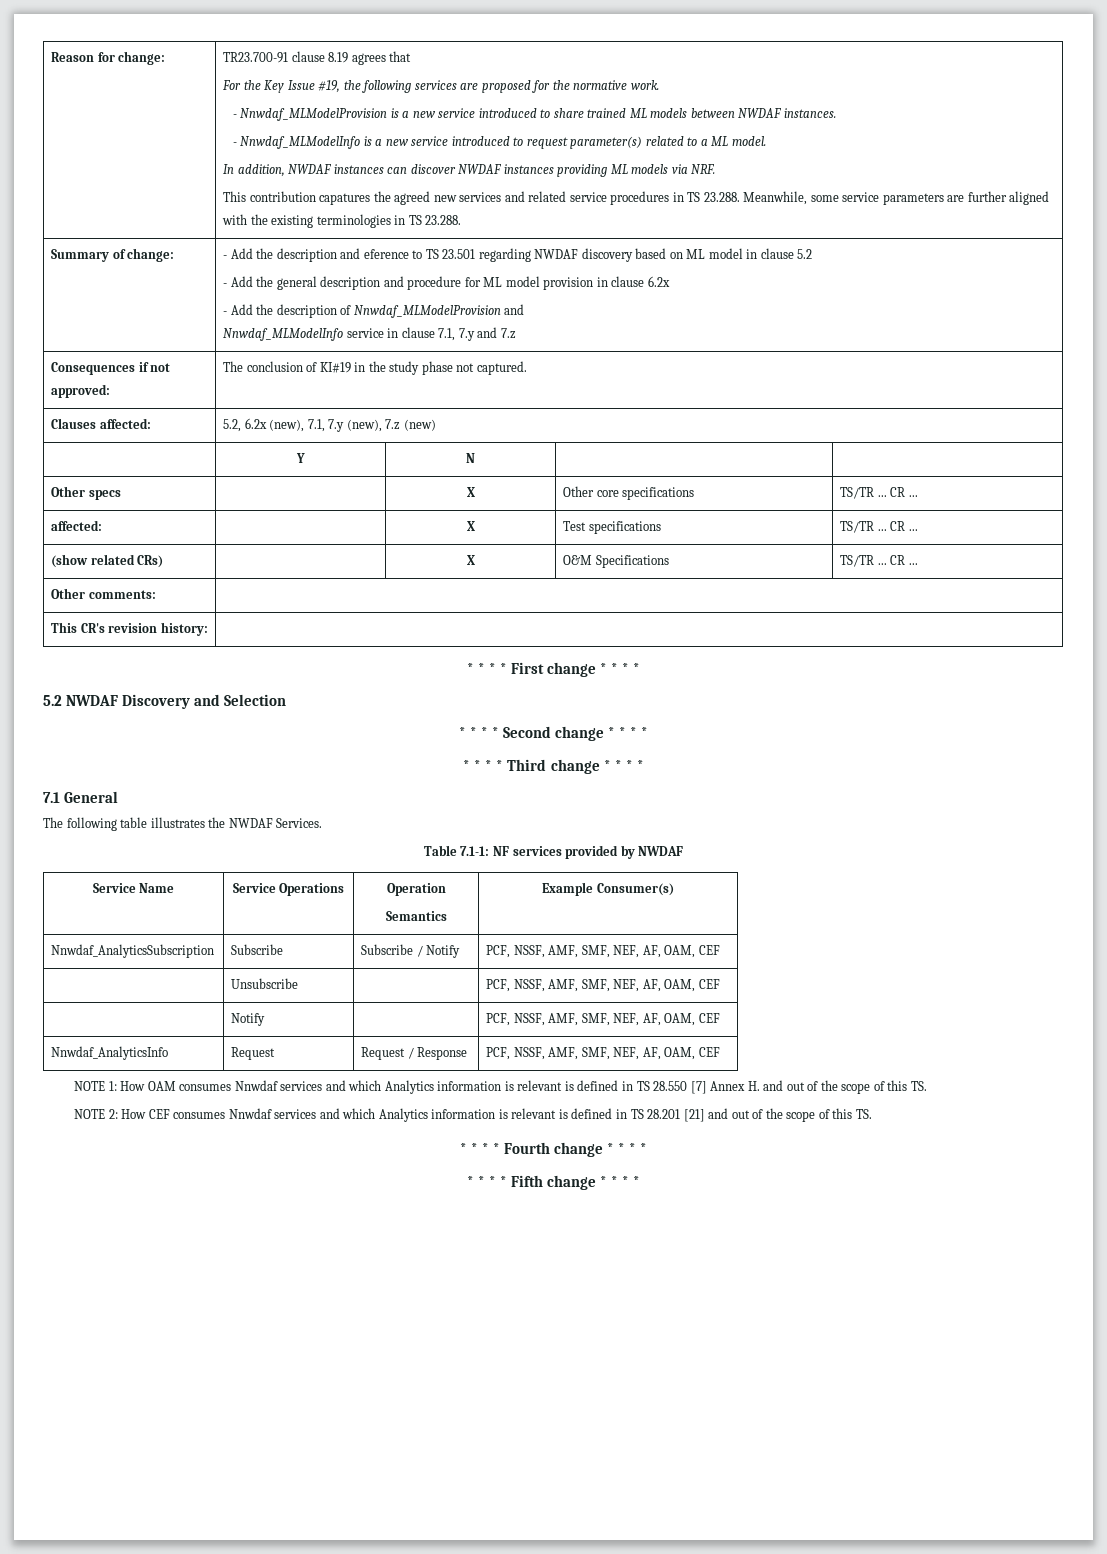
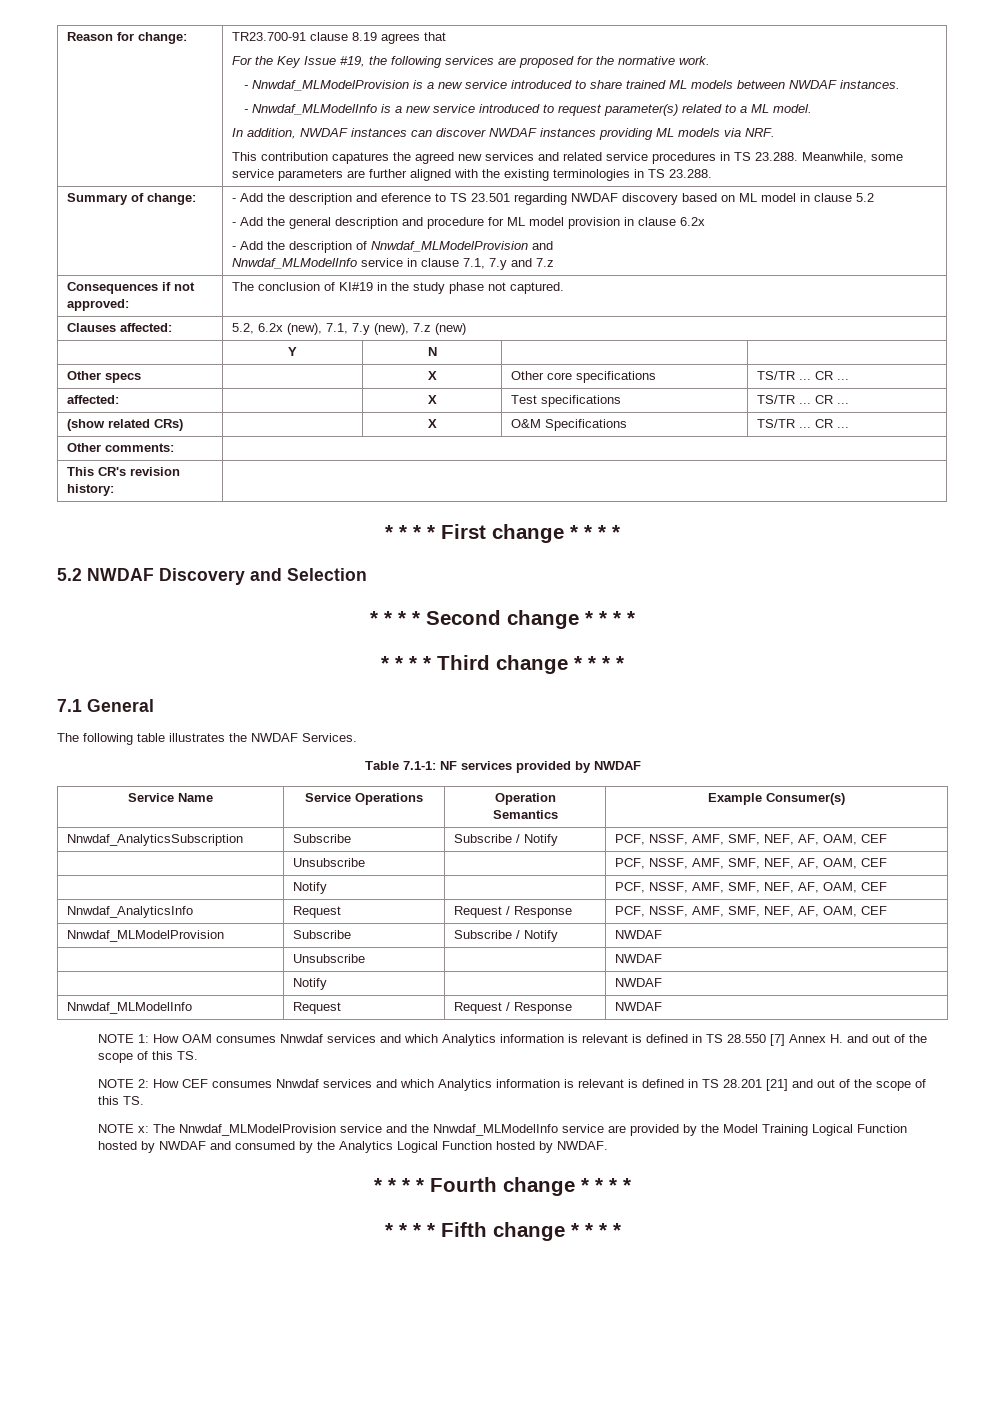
+ Nnwdaf_MLModelProvision | Subscribe | Subscribe / Notify | NWDAF
+ | Unsubscribe | | NWDAF
+ | Notify | | NWDAF
+ Nnwdaf_MLModelInfo | Request | Request / Response | NWDAF
+ NOTE x: The Nnwdaf_MLModelProvision service and the Nnwdaf_MLModelInfo service are provided by the Model Training Logical Function hosted by NWDAF and consumed by the Analytics Logical Function hosted by NWDAF.

